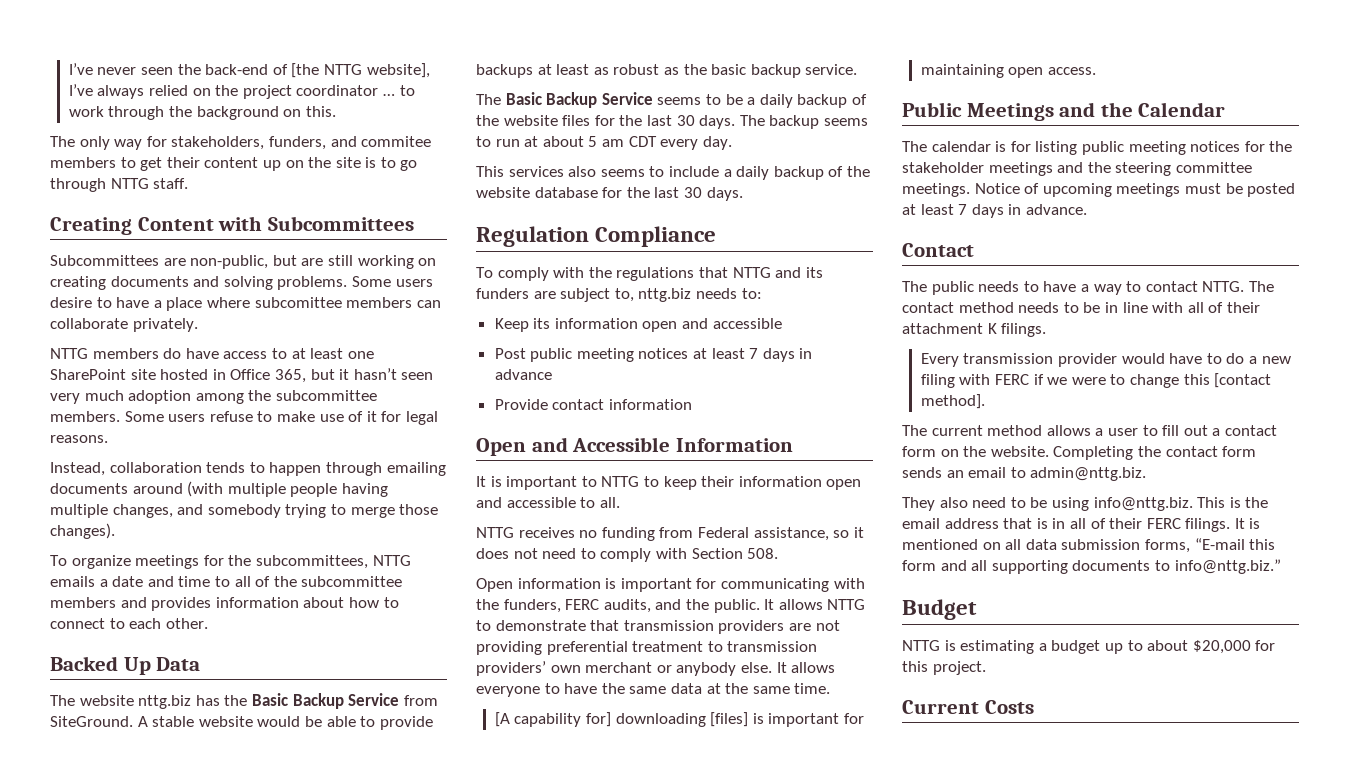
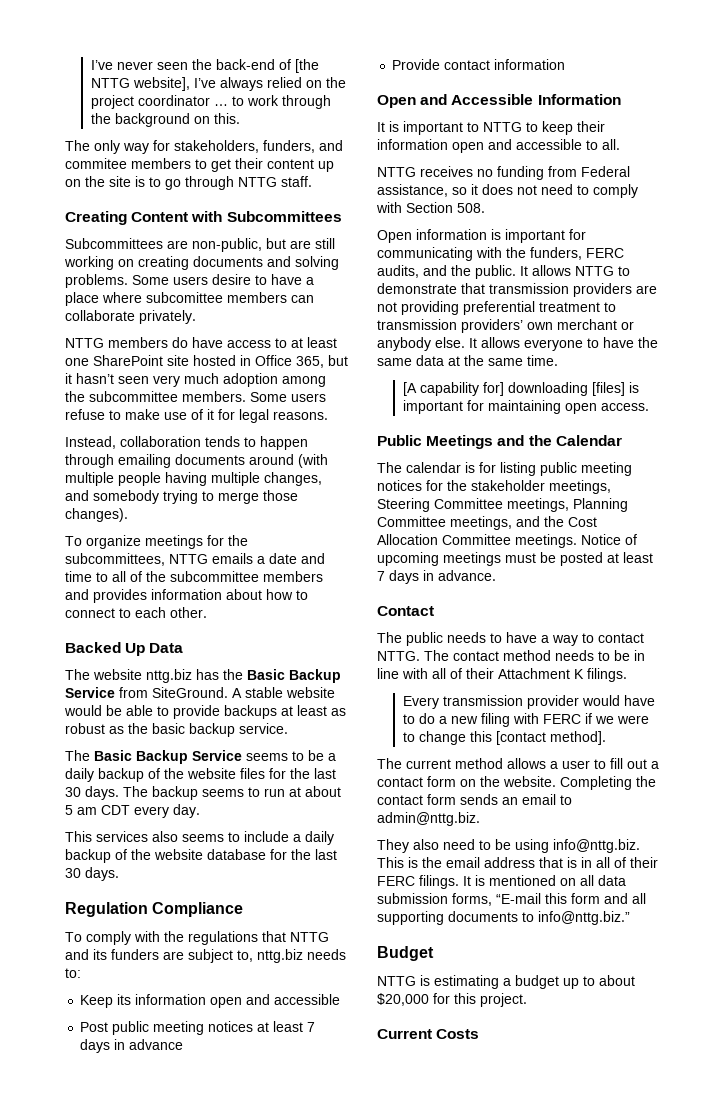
- The calendar is for listing public meeting notices for the stakeholder meetings and the steering committee meetings.
+ The calendar is for listing public meeting notices for the stakeholder meetings, Steering Committee meetings, Planning Committee meetings, and the Cost Allocation Committee meetings.
- The contact method needs to be in line with all of their attachment K filings.
+ The contact method needs to be in line with all of their Attachment K filings.

